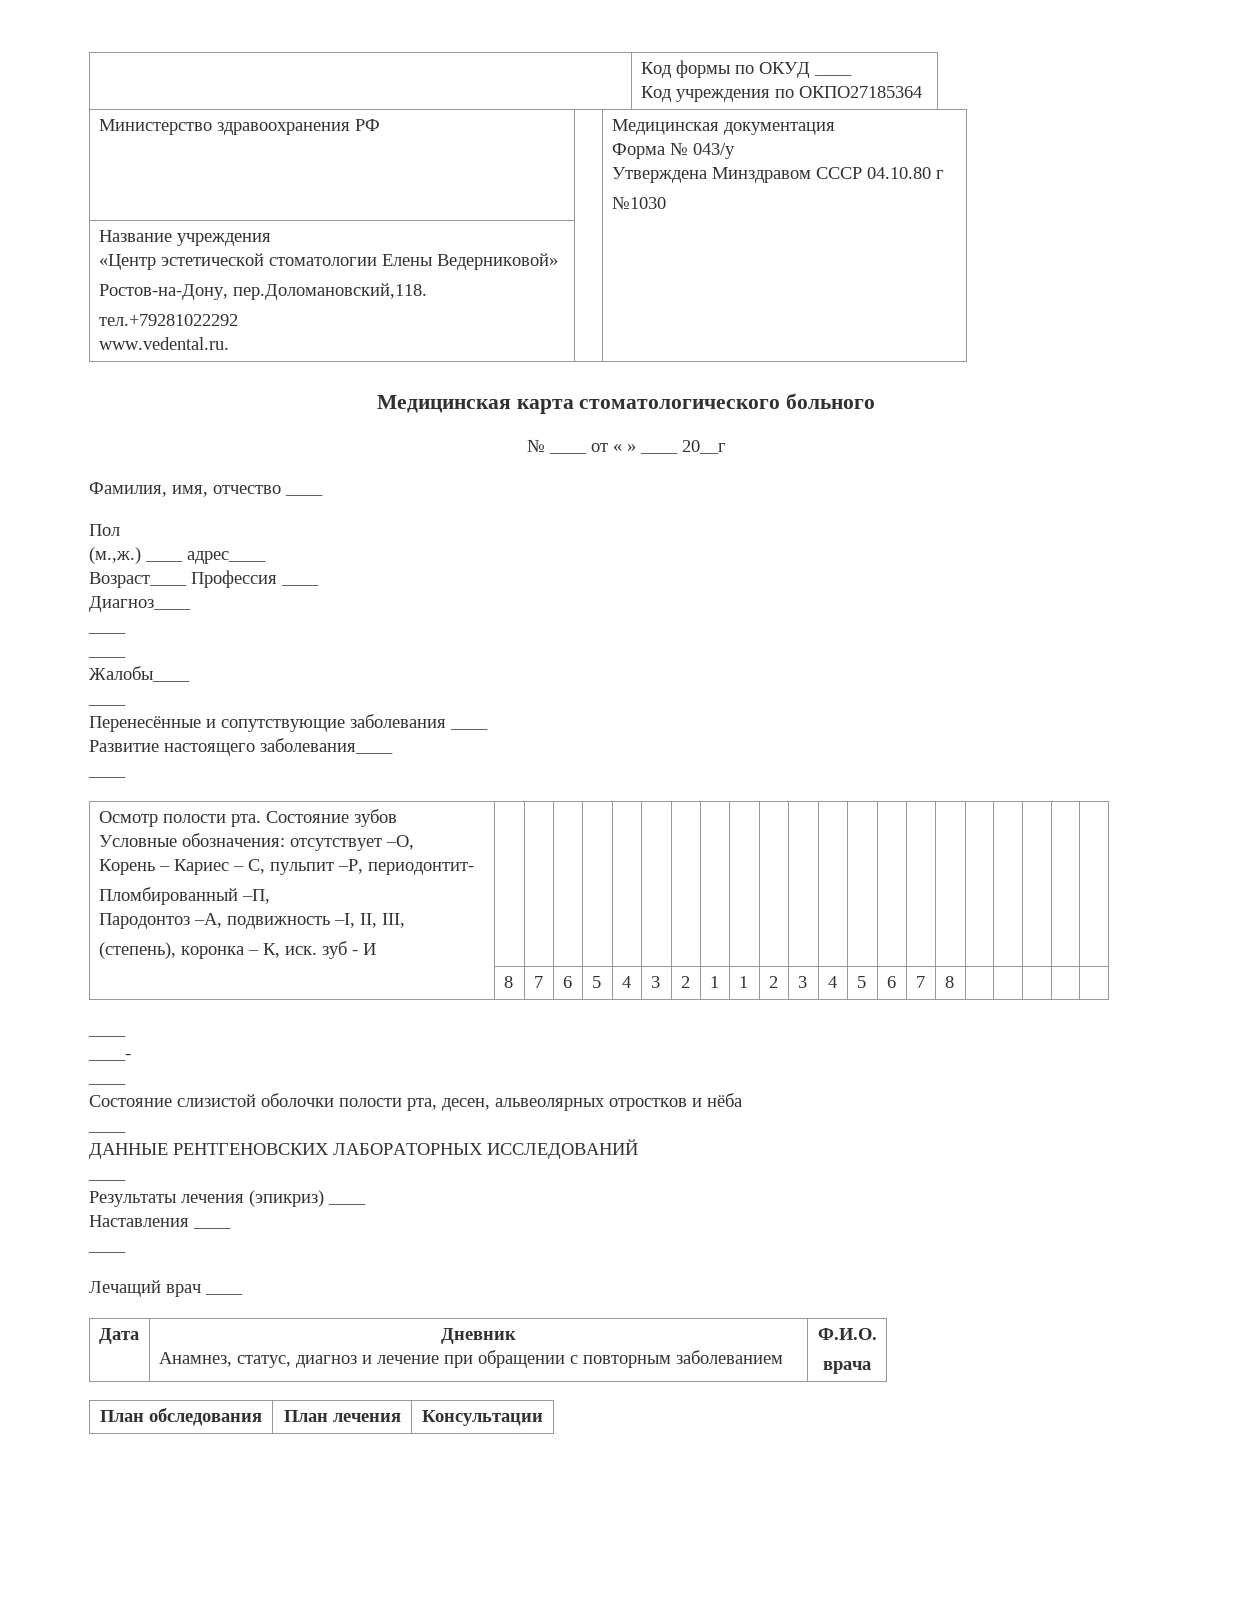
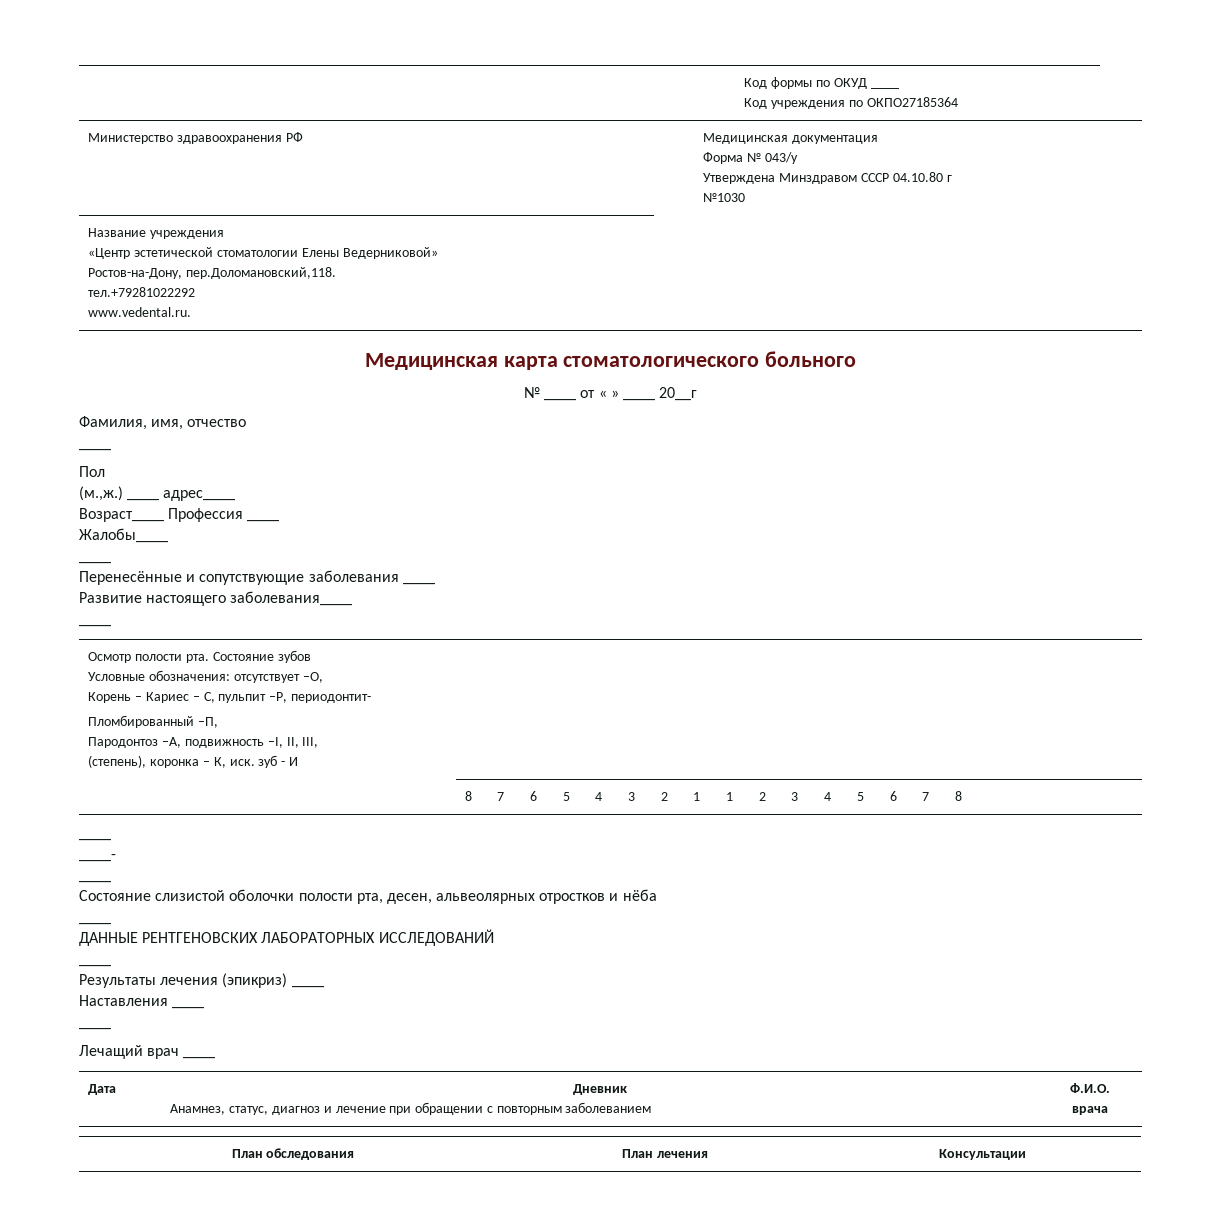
- Фамилия, имя, отчество ____
+ Фамилия, имя, отчество
+ ____
- Диагноз____
- ____
- ____

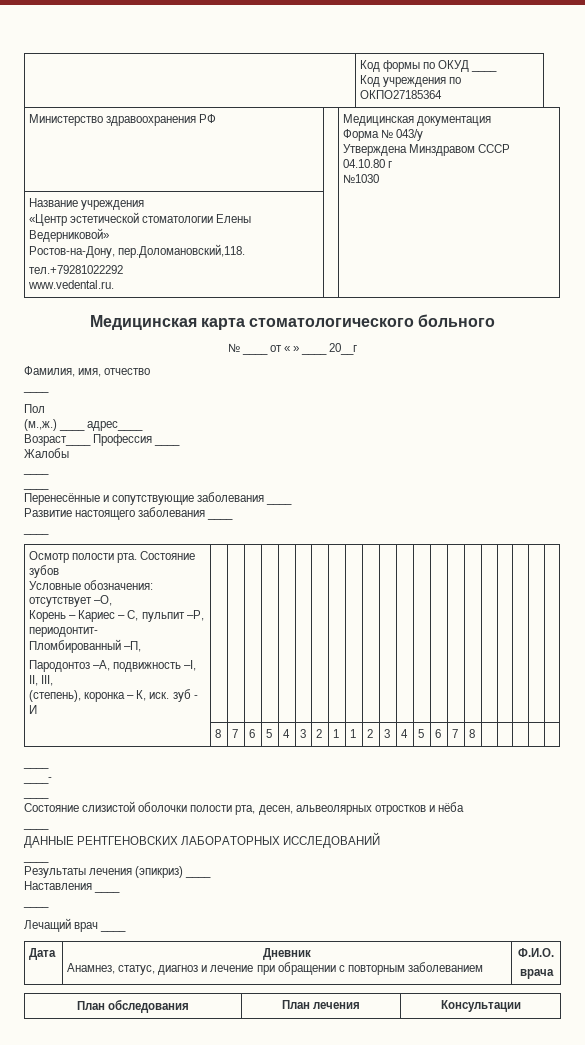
- Жалобы____
+ Жалобы
+ ____
- Развитие настоящего заболевания____
+ Развитие настоящего заболевания ____

